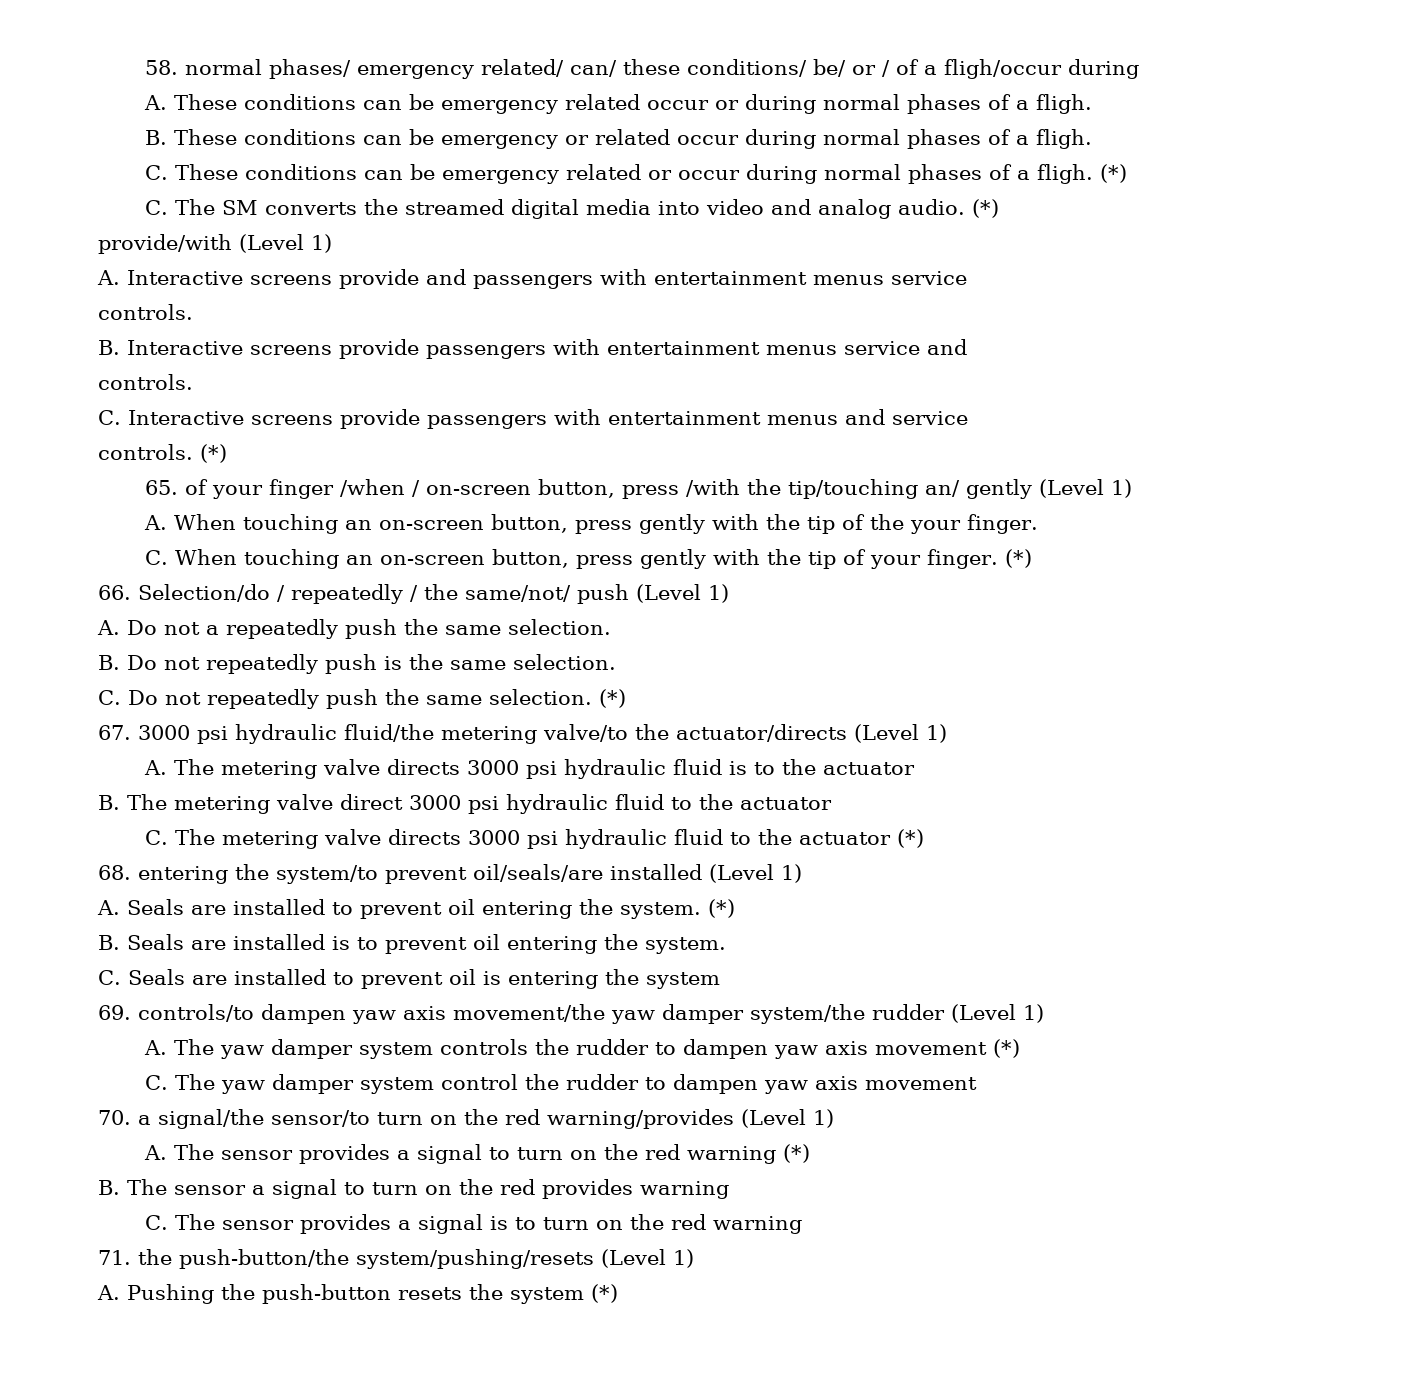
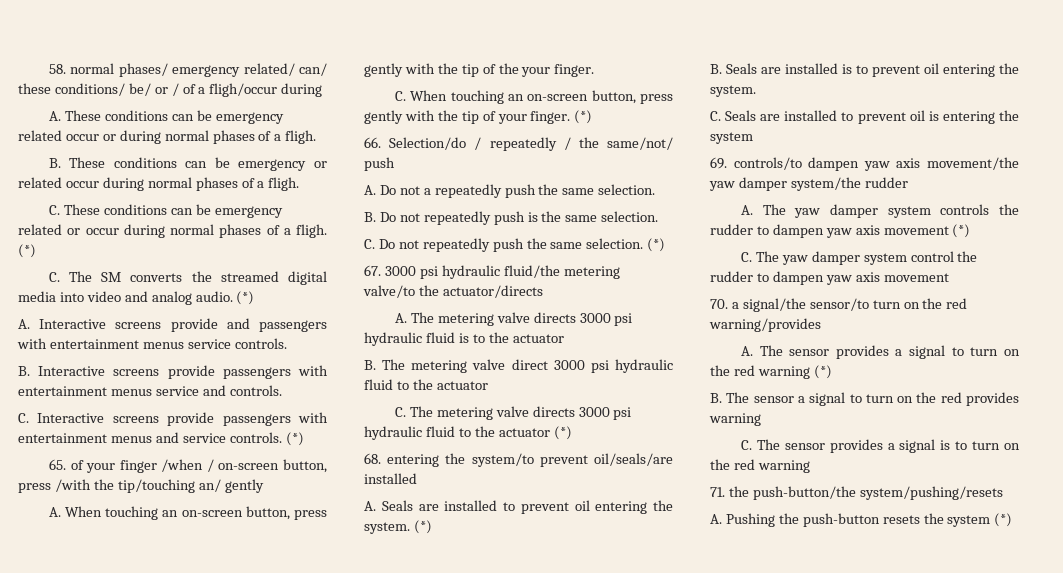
- provide/with (Level 1)
- A. Interactive screens provide and passengers with entertainment menus service
- controls.
+ A. Interactive screens provide and passengers with entertainment menus service controls.
- B. Interactive screens provide passengers with entertainment menus service and
- controls.
+ B. Interactive screens provide passengers with entertainment menus service and controls.
- C. Interactive screens provide passengers with entertainment menus and service
- controls.
+ C. Interactive screens provide passengers with entertainment menus and service controls.
- 65. of your finger /when / on-screen button, press /with the tip/touching an/ gently (Level 1)
+ 65. of your finger /when / on-screen button, press /with the tip/touching an/ gently
- 66. Selection/do / repeatedly / the same/not/ push (Level 1)
+ 66. Selection/do / repeatedly / the same/not/ push
- 67. 3000 psi hydraulic fluid/the metering valve/to the actuator/directs (Level 1)
+ 67. 3000 psi hydraulic fluid/the metering valve/to the actuator/directs
- 68. entering the system/to prevent oil/seals/are installed (Level 1)
+ 68. entering the system/to prevent oil/seals/are installed
- 69. controls/to dampen yaw axis movement/the yaw damper system/the rudder (Level 1)
+ 69. controls/to dampen yaw axis movement/the yaw damper system/the rudder
- 70. a signal/the sensor/to turn on the red warning/provides (Level 1)
+ 70. a signal/the sensor/to turn on the red warning/provides
- 71. the push-button/the system/pushing/resets (Level 1)
+ 71. the push-button/the system/pushing/resets

